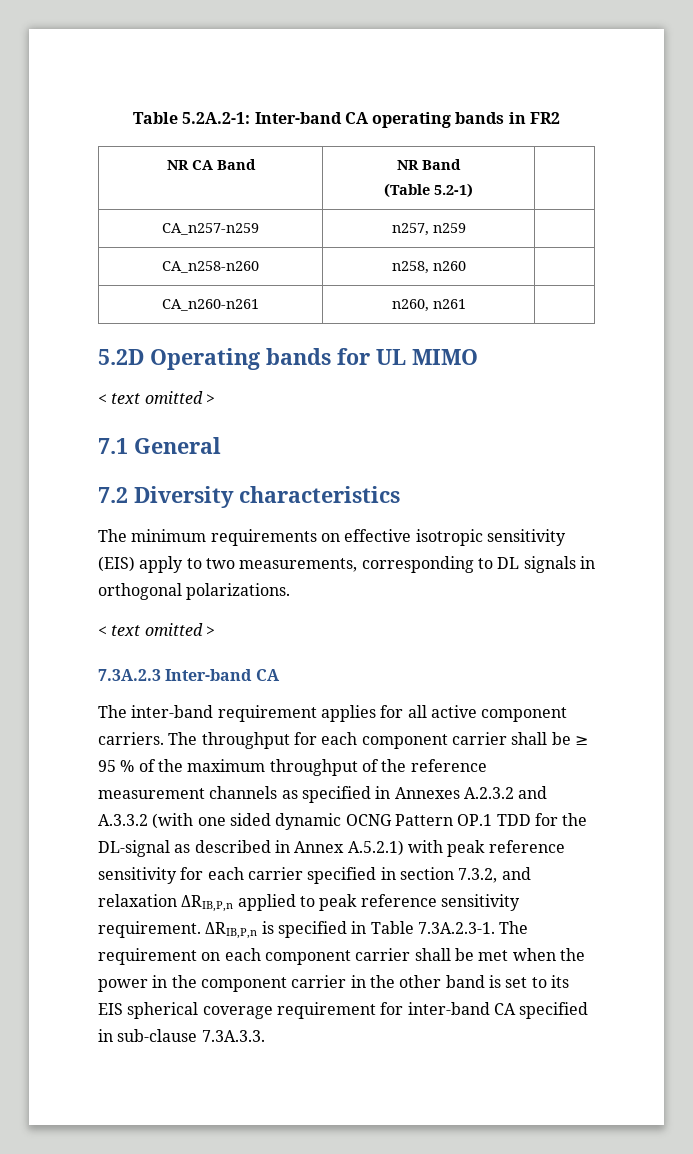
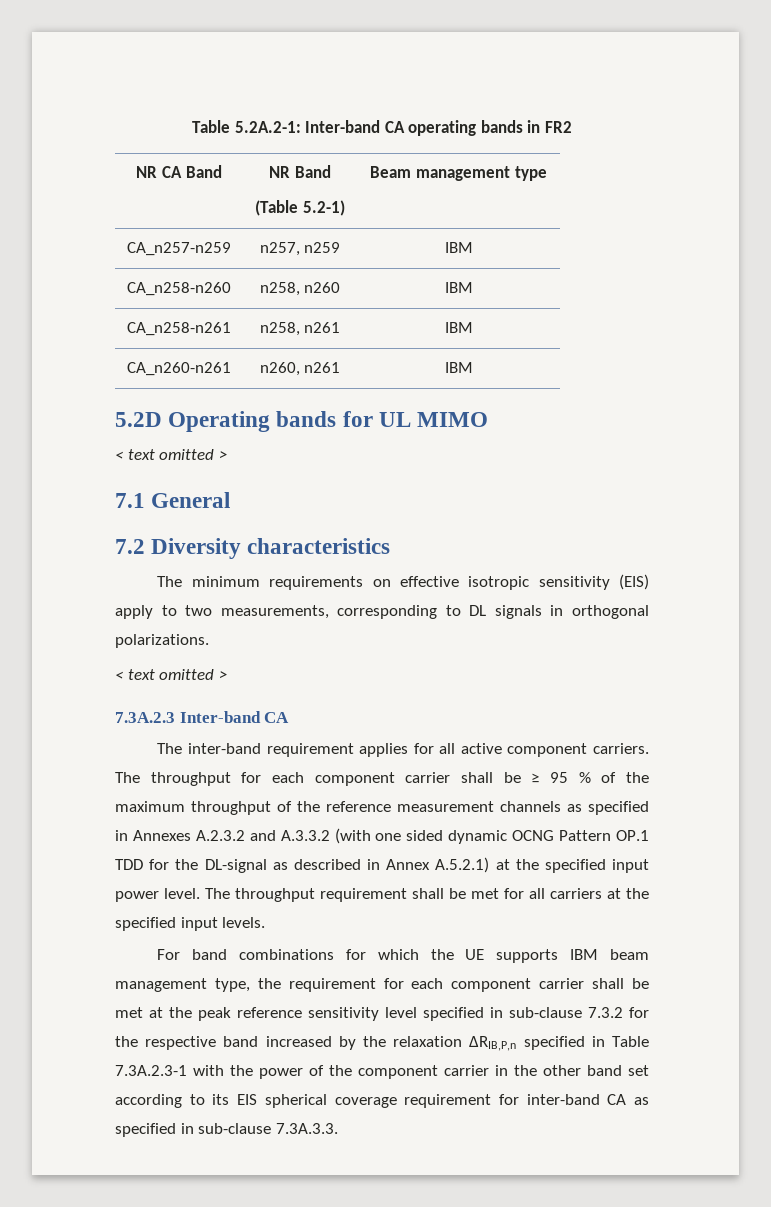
  NR CA Band | NR Band
- (Table 5.2-1) |
+ (Table 5.2-1) | Beam management type
- CA_n257-n259 | n257, n259 |
+ CA_n257-n259 | n257, n259 | IBM
- CA_n258-n260 | n258, n260 |
+ CA_n258-n260 | n258, n260 | IBM
+ CA_n258-n261 | n258, n261 | IBM
- CA_n260-n261 | n260, n261 |
+ CA_n260-n261 | n260, n261 | IBM
- The throughput for each component carrier shall be ≥ 95 % of the maximum throughput of the reference measurement channels as specified in Annexes A.2.3.2 and A.3.3.2 (with one sided dynamic OCNG Pattern OP.1 TDD for the DL-signal as described in Annex A.5.2.1) with peak reference sensitivity for each carrier specified in section 7.3.2, and relaxation ΔRIB,P,n applied to peak reference sensitivity requirement. ΔRIB,P,n is specified in Table 7.3A.2.3-1. The requirement on each component carrier shall be met when the power in the component carrier in the other band is set to its EIS spherical coverage requirement for inter-band CA specified in sub-clause 7.3A.3.3.
+ The throughput for each component carrier shall be ≥ 95 % of the maximum throughput of the reference measurement channels as specified in Annexes A.2.3.2 and A.3.3.2 (with one sided dynamic OCNG Pattern OP.1 TDD for the DL-signal as described in Annex A.5.2.1) at the specified input power level. The throughput requirement shall be met for all carriers at the specified input levels.
+ For band combinations for which the UE supports IBM beam management type, the requirement for each component carrier shall be met at the peak reference sensitivity level specified in sub-clause 7.3.2 for the respective band increased by the relaxation ΔRIB,P,n specified in Table 7.3A.2.3-1 with the power of the component carrier in the other band set according to its EIS spherical coverage requirement for inter-band CA as specified in sub-clause 7.3A.3.3.

